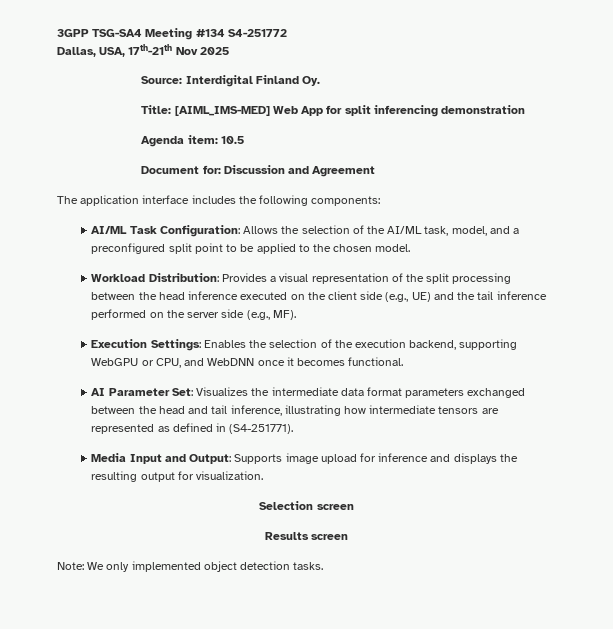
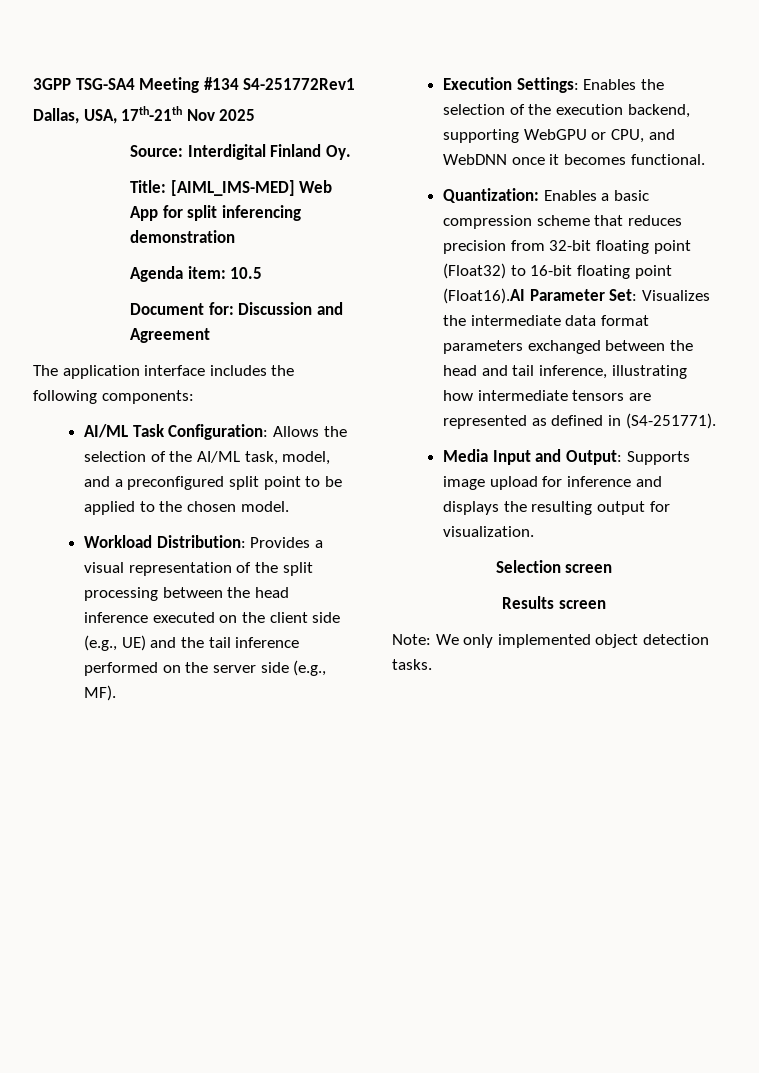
- 3GPP TSG-SA4 Meeting #134 S4-251772
+ 3GPP TSG-SA4 Meeting #134 S4-251772Rev1
- AI Parameter Set: Visualizes the intermediate data format parameters exchanged between the head and tail inference, illustrating how intermediate tensors are represented as defined in (S4-251771).
+ Quantization: Enables a basic compression scheme that reduces precision from 32-bit floating point (Float32) to 16-bit floating point (Float16).AI Parameter Set: Visualizes the intermediate data format parameters exchanged between the head and tail inference, illustrating how intermediate tensors are represented as defined in (S4-251771).

